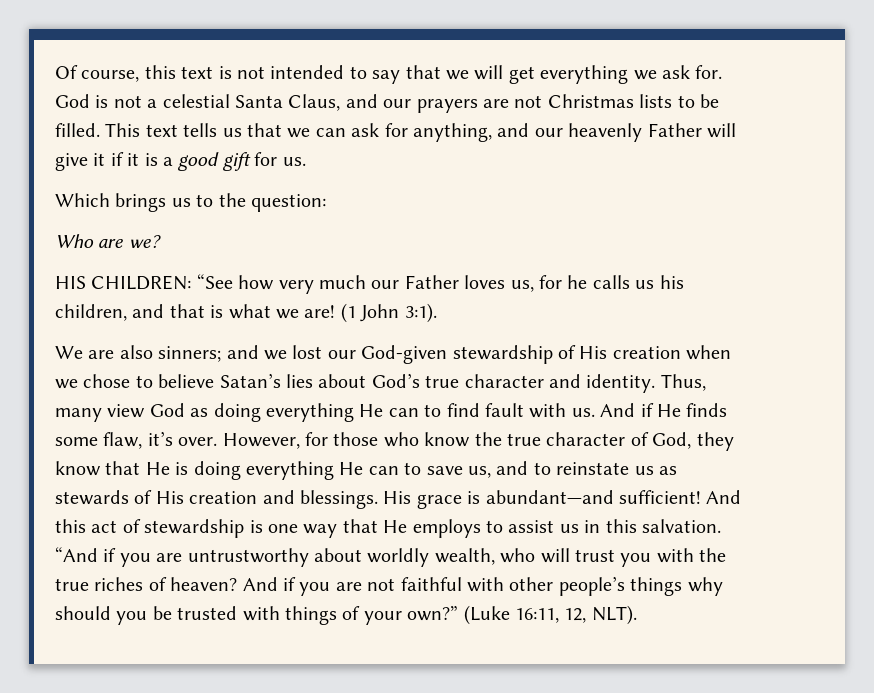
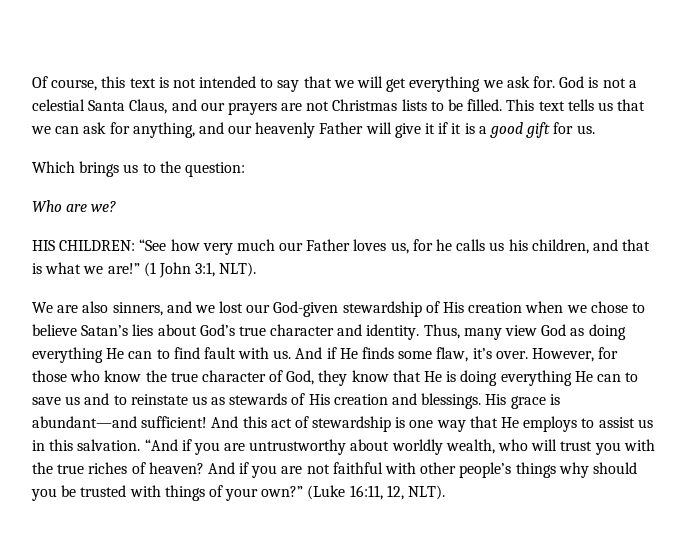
- HIS CHILDREN: “See how very much our Father loves us, for he calls us his children, and that is what we are!
+ HIS CHILDREN: “See how very much our Father loves us, for he calls us his children, and that is what we are!”
- (1 John 3:1).
+ (1 John 3:1, NLT).
- We are also sinners; and we lost our God-given stewardship of His creation when we chose to believe Satan’s lies about God’s true character and identity.
+ We are also sinners, and we lost our God-given stewardship of His creation when we chose to believe Satan’s lies about God’s true character and identity.
- However, for those who know the true character of God, they know that He is doing everything He can to save us, and to reinstate us as stewards of His creation and blessings.
+ However, for those who know the true character of God, they know that He is doing everything He can to save us and to reinstate us as stewards of His creation and blessings.

